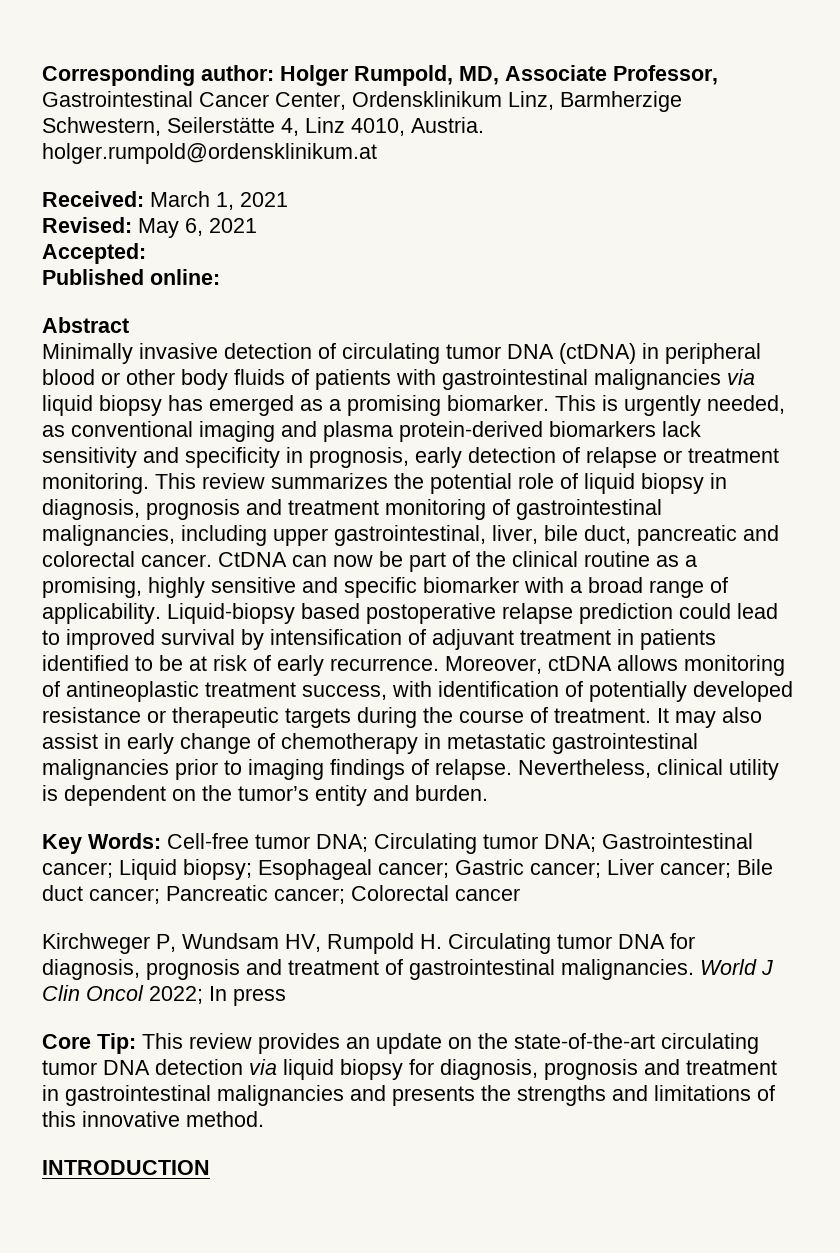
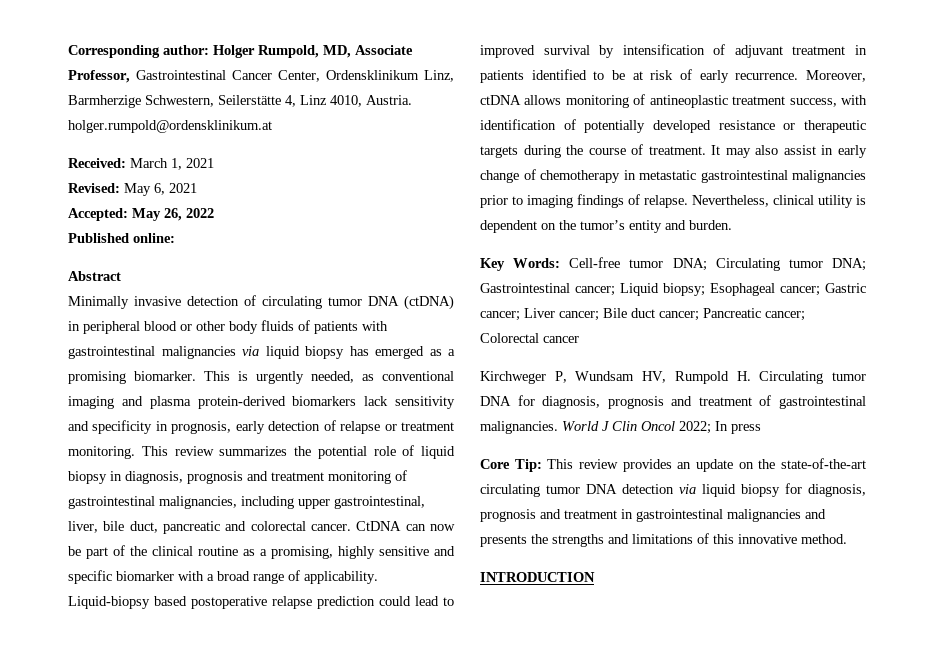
- Accepted:
+ Accepted: May 26, 2022

